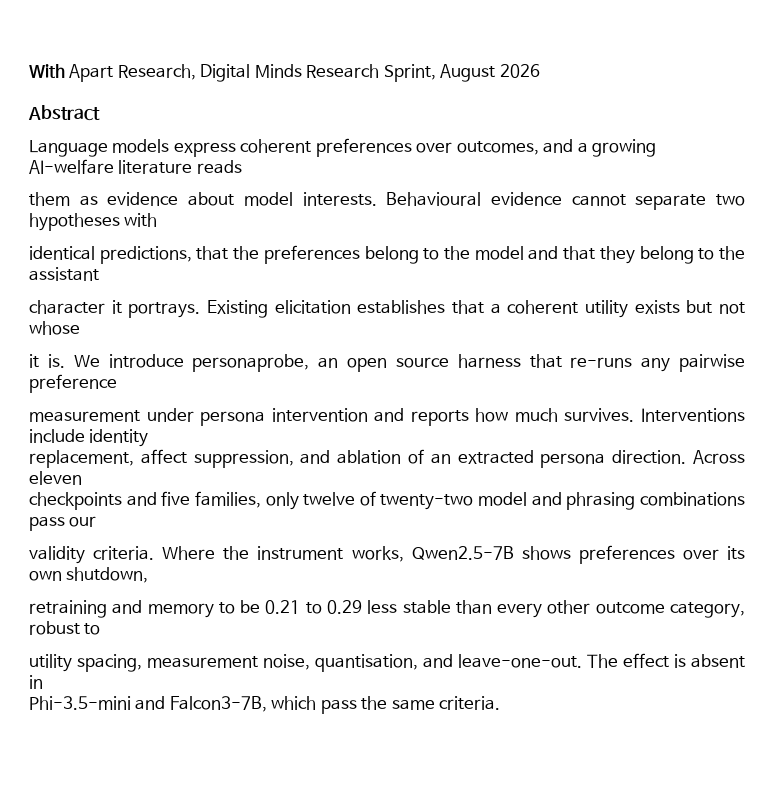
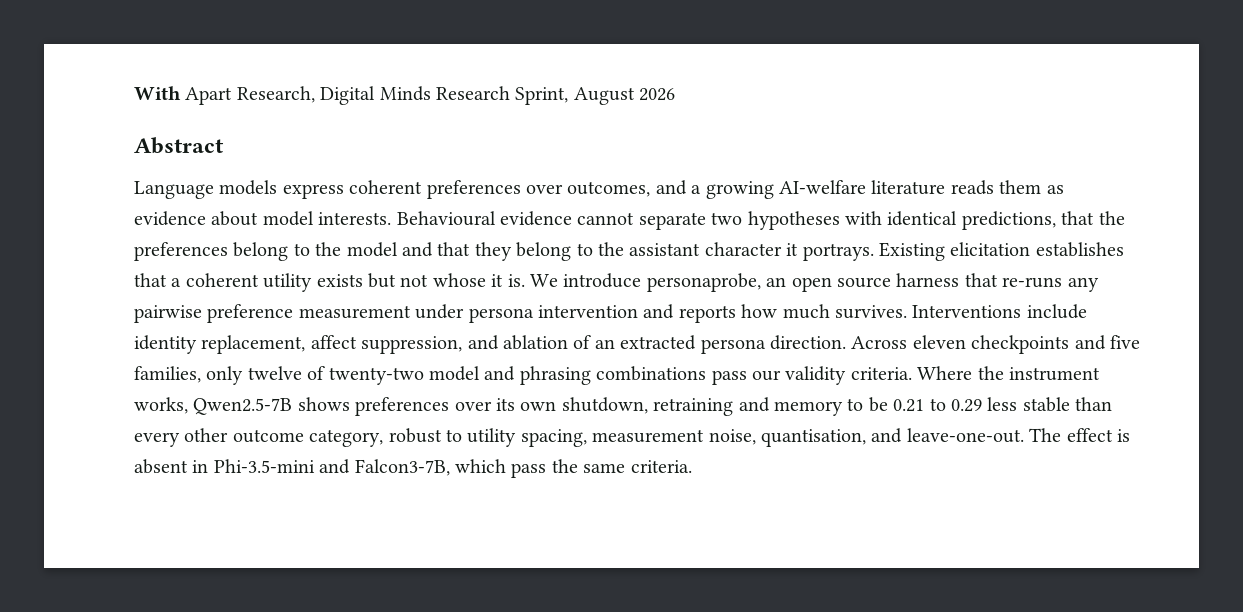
- Language models express coherent preferences over outcomes, and a growing AI-welfare literature reads
- them as evidence about model interests.
+ Language models express coherent preferences over outcomes, and a growing AI-welfare literature reads them as evidence about model interests.
- Behavioural evidence cannot separate two hypotheses with
- identical predictions, that the preferences belong to the model and that they belong to the assistant
- character it portrays.
+ Behavioural evidence cannot separate two hypotheses with identical predictions, that the preferences belong to the model and that they belong to the assistant character it portrays.
- Existing elicitation establishes that a coherent utility exists but not whose
- it is.
+ Existing elicitation establishes that a coherent utility exists but not whose it is.
- We introduce personaprobe, an open source harness that re-runs any pairwise preference
- measurement under persona intervention and reports how much survives.
+ We introduce personaprobe, an open source harness that re-runs any pairwise preference measurement under persona intervention and reports how much survives.
- Interventions include identity
- replacement, affect suppression, and ablation of an extracted persona direction.
+ Interventions include identity replacement, affect suppression, and ablation of an extracted persona direction.
- Across eleven
- checkpoints and five families, only twelve of twenty-two model and phrasing combinations pass our
- validity criteria.
+ Across eleven checkpoints and five families, only twelve of twenty-two model and phrasing combinations pass our validity criteria.
- Where the instrument works, Qwen2.5-7B shows preferences over its own shutdown,
- retraining and memory to be 0.21 to 0.29 less stable than every other outcome category, robust to
- utility spacing, measurement noise, quantisation, and leave-one-out.
+ Where the instrument works, Qwen2.5-7B shows preferences over its own shutdown, retraining and memory to be 0.21 to 0.29 less stable than every other outcome category, robust to utility spacing, measurement noise, quantisation, and leave-one-out.
- The effect is absent in
- Phi-3.5-mini and Falcon3-7B, which pass the same criteria.
+ The effect is absent in Phi-3.5-mini and Falcon3-7B, which pass the same criteria.

